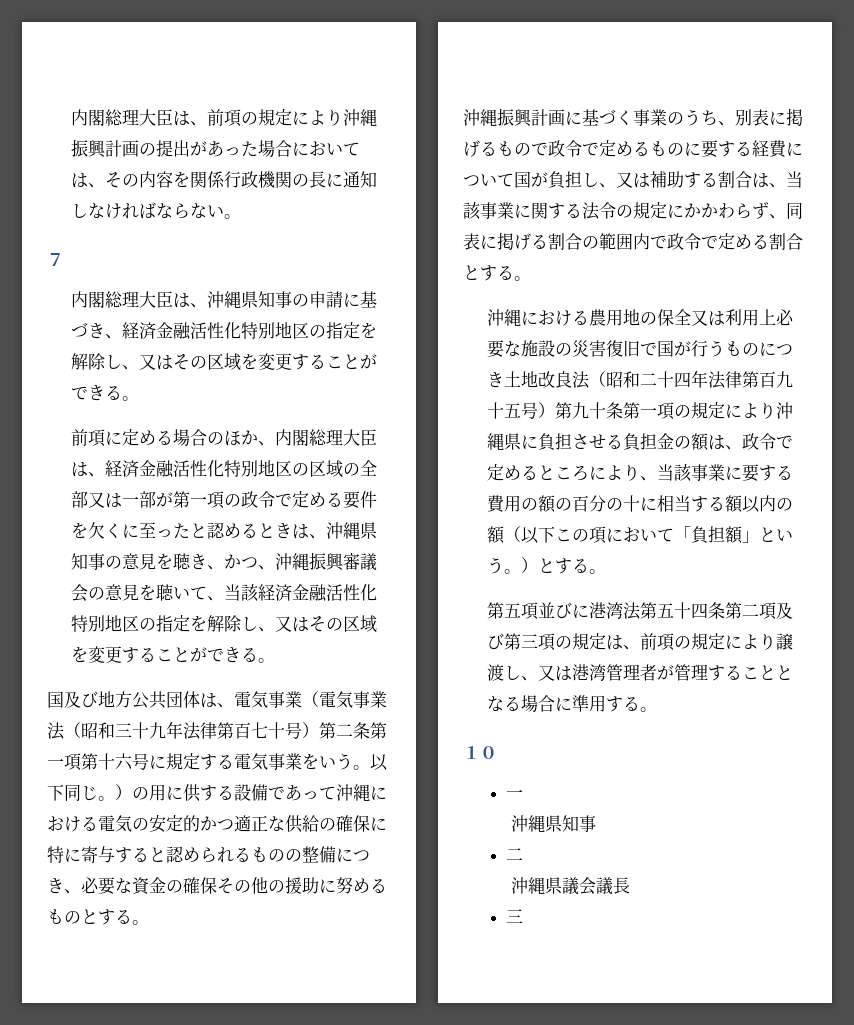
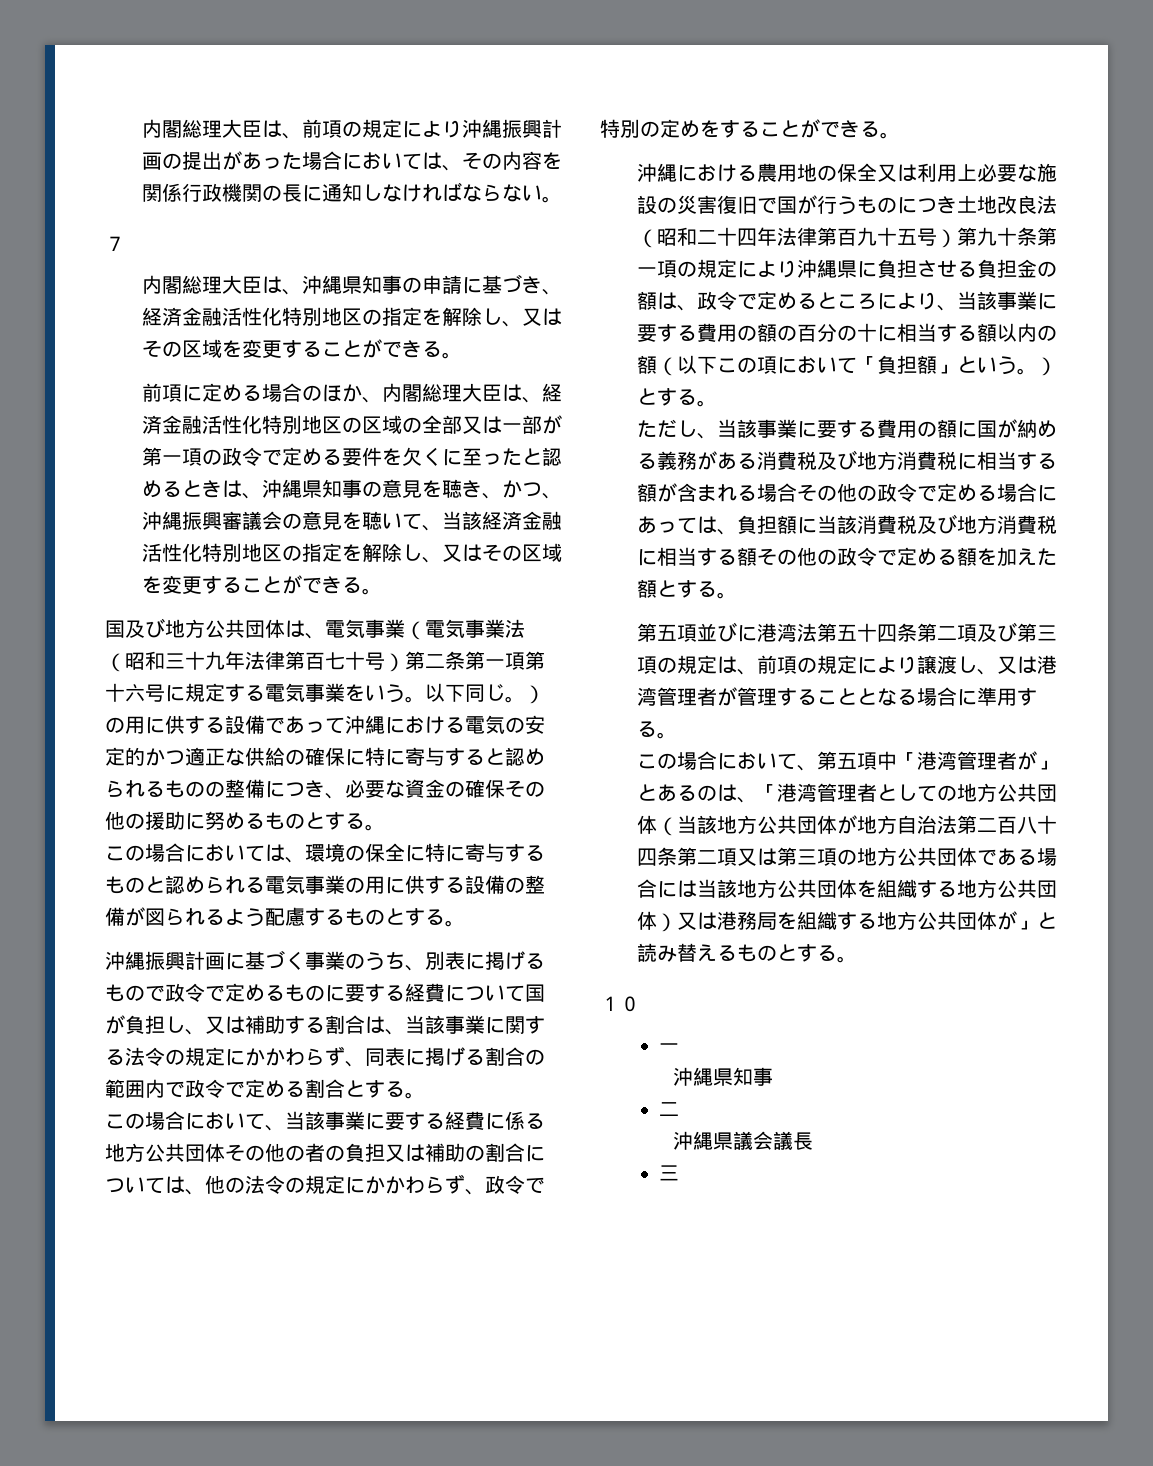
+ この場合においては、環境の保全に特に寄与するものと認められる電気事業の用に供する設備の整備が図られるよう配慮するものとする。
+ この場合において、当該事業に要する経費に係る地方公共団体その他の者の負担又は補助の割合については、他の法令の規定にかかわらず、政令で特別の定めをすることができる。
+ ただし、当該事業に要する費用の額に国が納める義務がある消費税及び地方消費税に相当する額が含まれる場合その他の政令で定める場合にあっては、負担額に当該消費税及び地方消費税に相当する額その他の政令で定める額を加えた額とする。
+ この場合において、第五項中「港湾管理者が」とあるのは、「港湾管理者としての地方公共団体（当該地方公共団体が地方自治法第二百八十四条第二項又は第三項の地方公共団体である場合には当該地方公共団体を組織する地方公共団体）又は港務局を組織する地方公共団体が」と読み替えるものとする。

